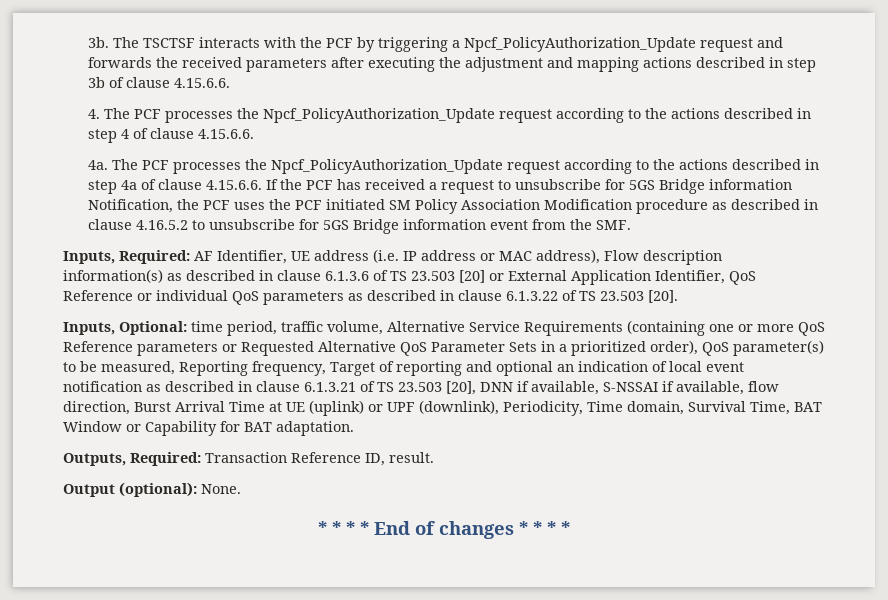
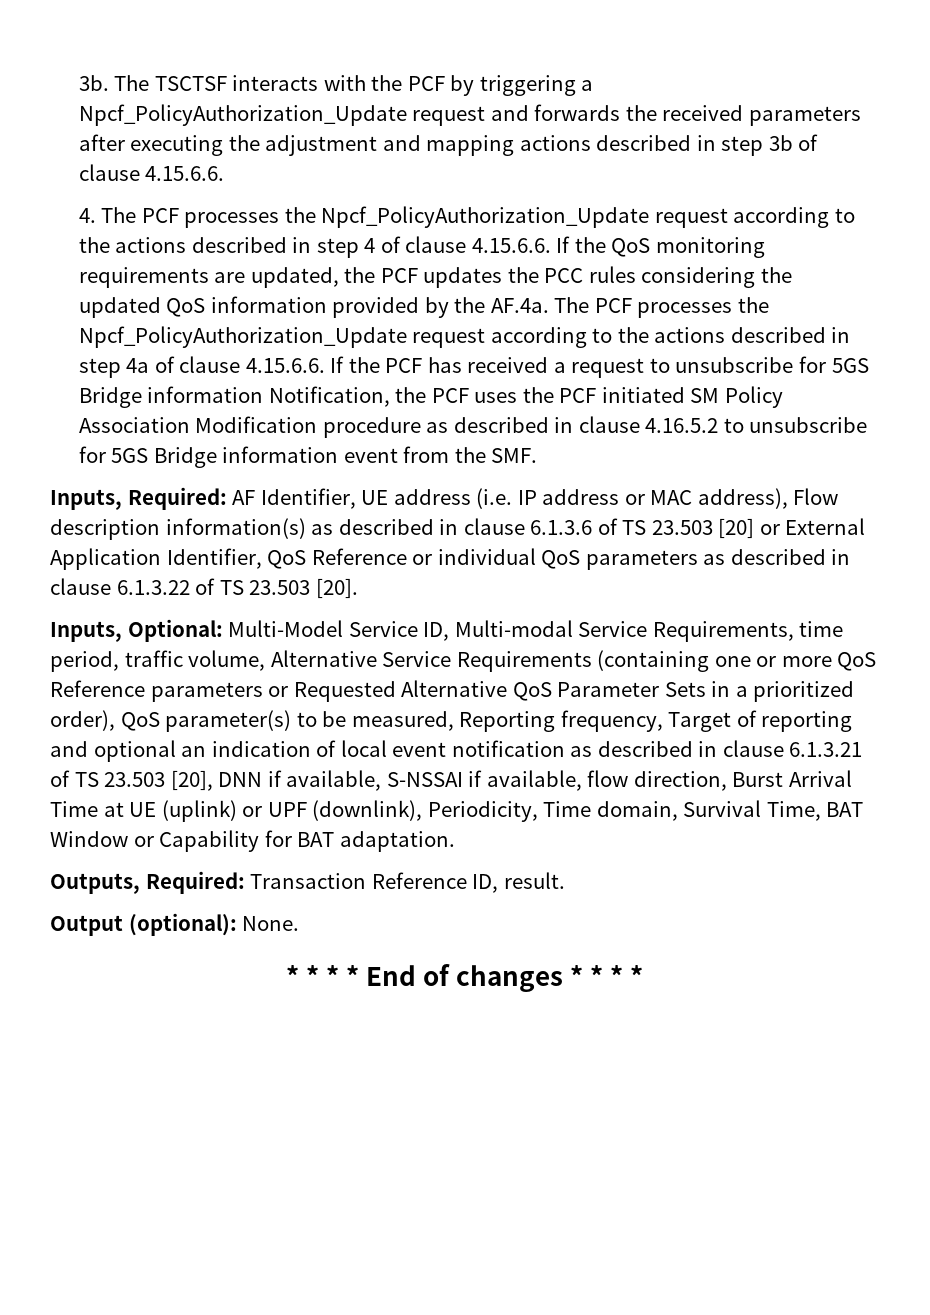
- 4. The PCF processes the Npcf_PolicyAuthorization_Update request according to the actions described in step 4 of clause 4.15.6.6.
- 4a. The PCF processes the Npcf_PolicyAuthorization_Update request according to the actions described in step 4a of clause 4.15.6.6. If the PCF has received a request to unsubscribe for 5GS Bridge information Notification, the PCF uses the PCF initiated SM Policy Association Modification procedure as described in clause 4.16.5.2 to unsubscribe for 5GS Bridge information event from the SMF.
+ 4. The PCF processes the Npcf_PolicyAuthorization_Update request according to the actions described in step 4 of clause 4.15.6.6. If the QoS monitoring requirements are updated, the PCF updates the PCC rules considering the updated QoS information provided by the AF.4a. The PCF processes the Npcf_PolicyAuthorization_Update request according to the actions described in step 4a of clause 4.15.6.6. If the PCF has received a request to unsubscribe for 5GS Bridge information Notification, the PCF uses the PCF initiated SM Policy Association Modification procedure as described in clause 4.16.5.2 to unsubscribe for 5GS Bridge information event from the SMF.
- time period, traffic volume, Alternative Service Requirements (containing one or more QoS Reference parameters or Requested Alternative QoS Parameter Sets in a prioritized order), QoS parameter(s) to be measured, Reporting frequency, Target of reporting and optional an indication of local event notification as described in clause 6.1.3.21 of TS 23.503 [20], DNN if available, S-NSSAI if available, flow direction, Burst Arrival Time at UE (uplink) or UPF (downlink), Periodicity, Time domain, Survival Time, BAT Window or Capability for BAT adaptation.
+ Multi-Model Service ID, Multi-modal Service Requirements, time period, traffic volume, Alternative Service Requirements (containing one or more QoS Reference parameters or Requested Alternative QoS Parameter Sets in a prioritized order), QoS parameter(s) to be measured, Reporting frequency, Target of reporting and optional an indication of local event notification as described in clause 6.1.3.21 of TS 23.503 [20], DNN if available, S-NSSAI if available, flow direction, Burst Arrival Time at UE (uplink) or UPF (downlink), Periodicity, Time domain, Survival Time, BAT Window or Capability for BAT adaptation.

